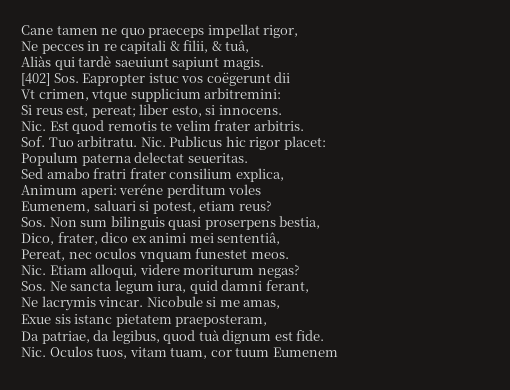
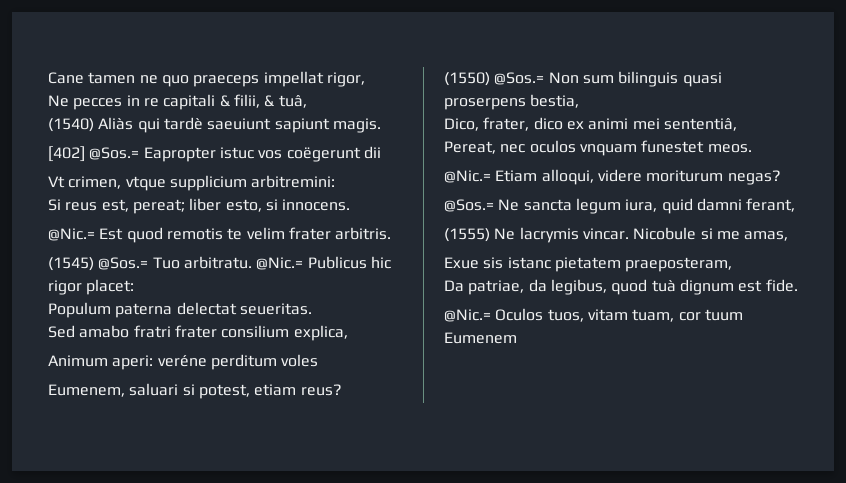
- Aliàs qui tardè saeuiunt sapiunt magis.
+ (1540) Aliàs qui tardè saeuiunt sapiunt magis.
- [402] Sos. Eapropter istuc vos coëgerunt dii
+ [402] @Sos.= Eapropter istuc vos coëgerunt dii
- Nic. Est quod remotis te velim frater arbitris.
+ @Nic.= Est quod remotis te velim frater arbitris.
- Sof. Tuo arbitratu.
+ (1545) @Sos.= Tuo arbitratu.
- Nic. Publicus hic rigor placet:
+ @Nic.= Publicus hic rigor placet:
- Sos. Non sum bilinguis quasi proserpens bestia,
+ (1550) @Sos.= Non sum bilinguis quasi proserpens bestia,
- Nic. Etiam alloqui, videre moriturum negas?
+ @Nic.= Etiam alloqui, videre moriturum negas?
- Sos. Ne sancta legum iura, quid damni ferant,
+ @Sos.= Ne sancta legum iura, quid damni ferant,
- Ne lacrymis vincar.
+ (1555) Ne lacrymis vincar.
- Nic. Oculos tuos, vitam tuam, cor tuum Eumenem
+ @Nic.= Oculos tuos, vitam tuam, cor tuum Eumenem

